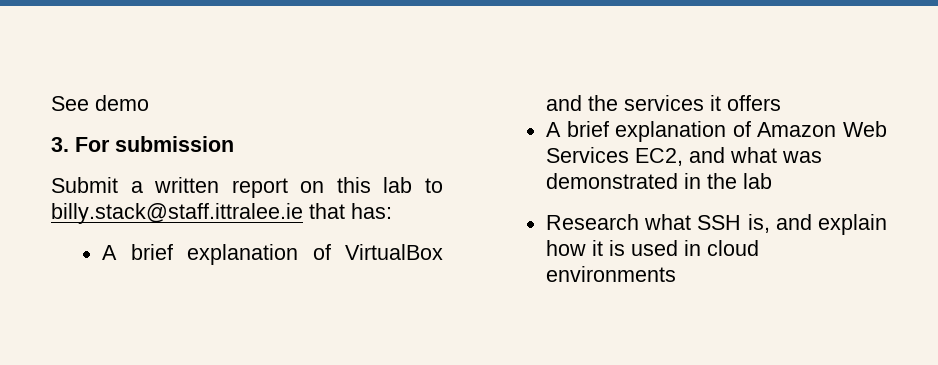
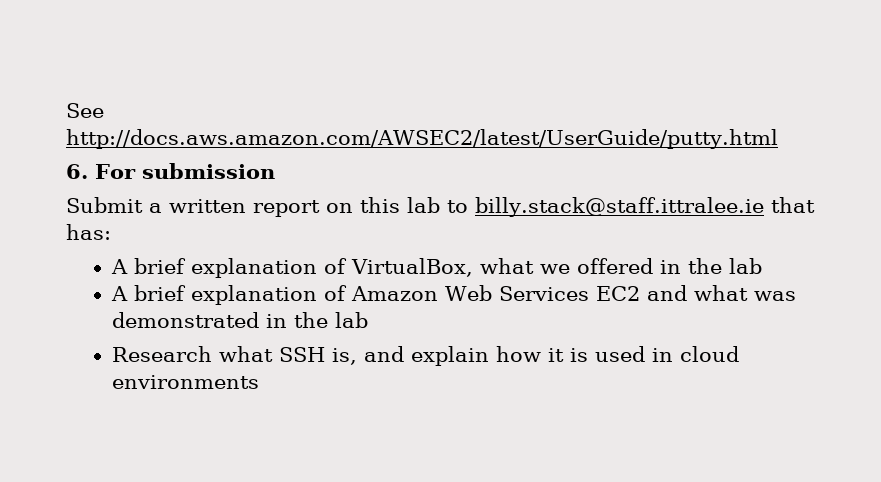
- See demo
- 3. For submission
+ See http://docs.aws.amazon.com/AWSEC2/latest/UserGuide/putty.html
+ 6. For submission
- A brief explanation of VirtualBox and the services it offers
+ A brief explanation of VirtualBox, what we offered in the lab
- A brief explanation of Amazon Web Services EC2, and what was demonstrated in the lab
+ A brief explanation of Amazon Web Services EC2 and what was demonstrated in the lab

